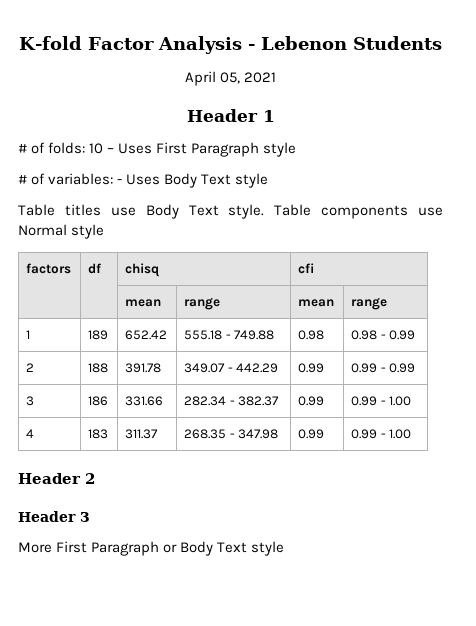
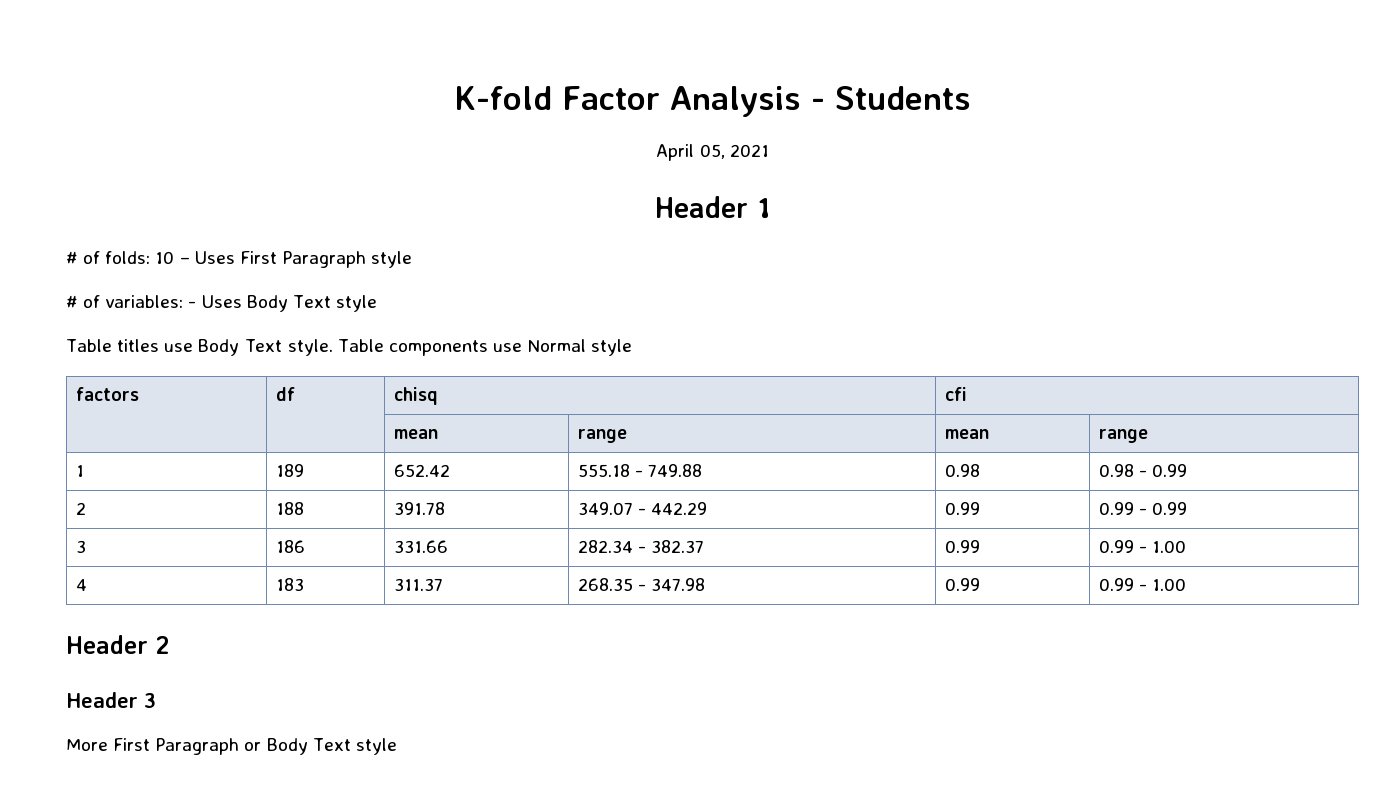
- K-fold Factor Analysis - Lebenon Students
+ K-fold Factor Analysis - Students

